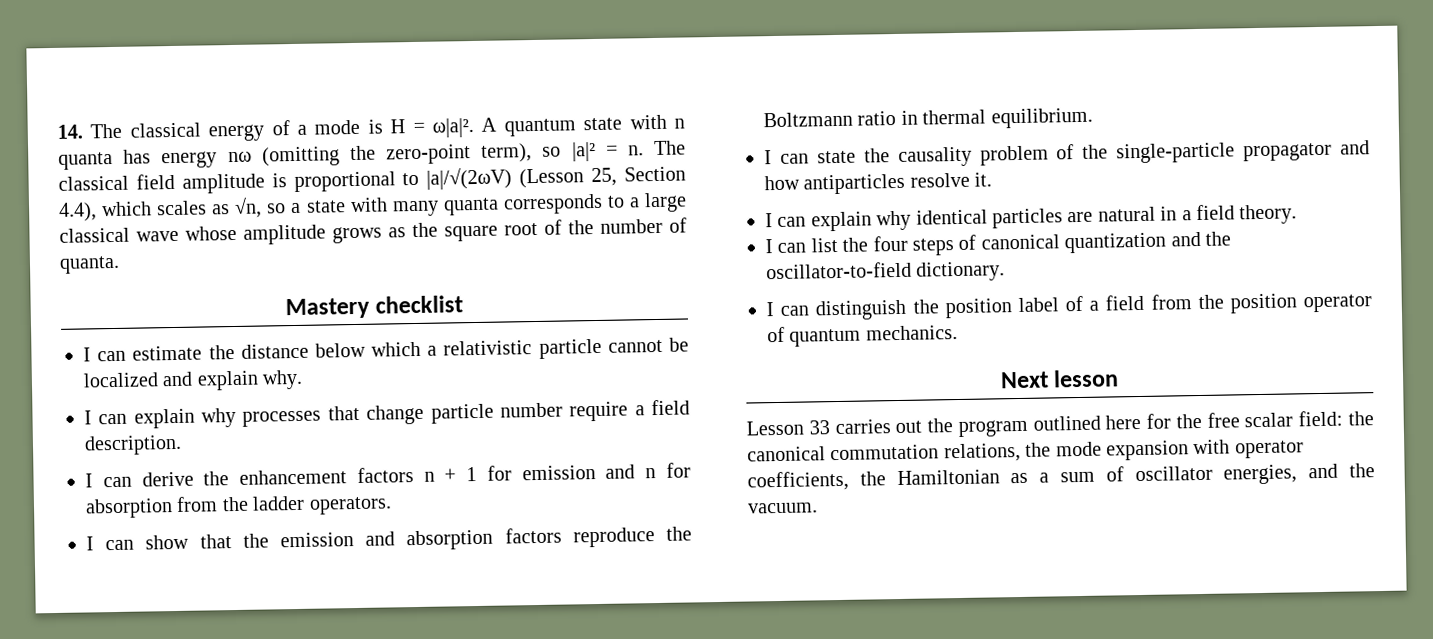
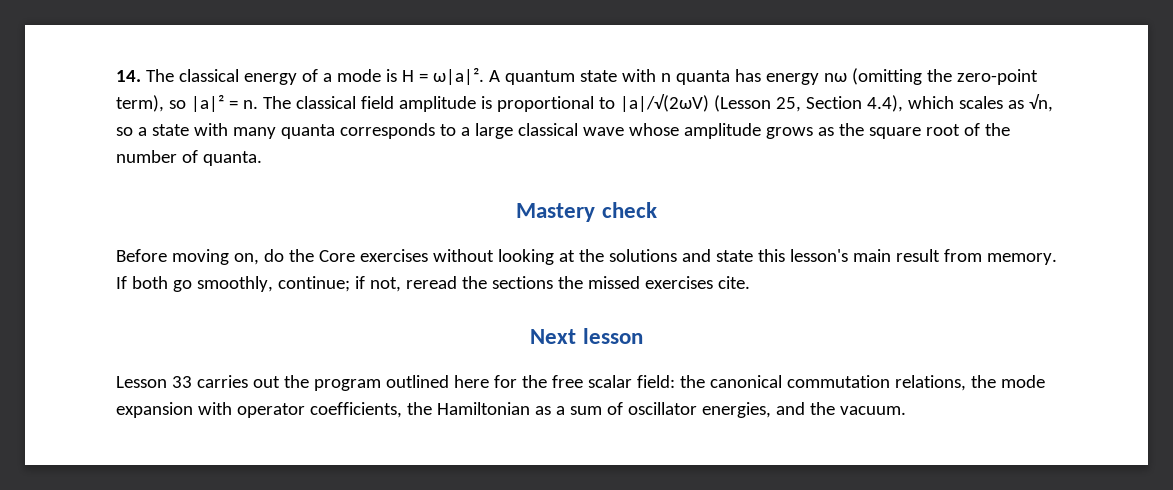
- Mastery checklist
- I can estimate the distance below which a relativistic particle cannot be localized and explain why.
- I can explain why processes that change particle number require a field description.
- I can derive the enhancement factors n + 1 for emission and n for absorption from the ladder operators.
- I can show that the emission and absorption factors reproduce the Boltzmann ratio in thermal equilibrium.
- I can state the causality problem of the single-particle propagator and how antiparticles resolve it.
- I can explain why identical particles are natural in a field theory.
- I can list the four steps of canonical quantization and the oscillator-to-field dictionary.
- I can distinguish the position label of a field from the position operator of quantum mechanics.
+ Mastery check
+ Before moving on, do the Core exercises without looking at the solutions and state this lesson's main result from memory. If both go smoothly, continue; if not, reread the sections the missed exercises cite.

